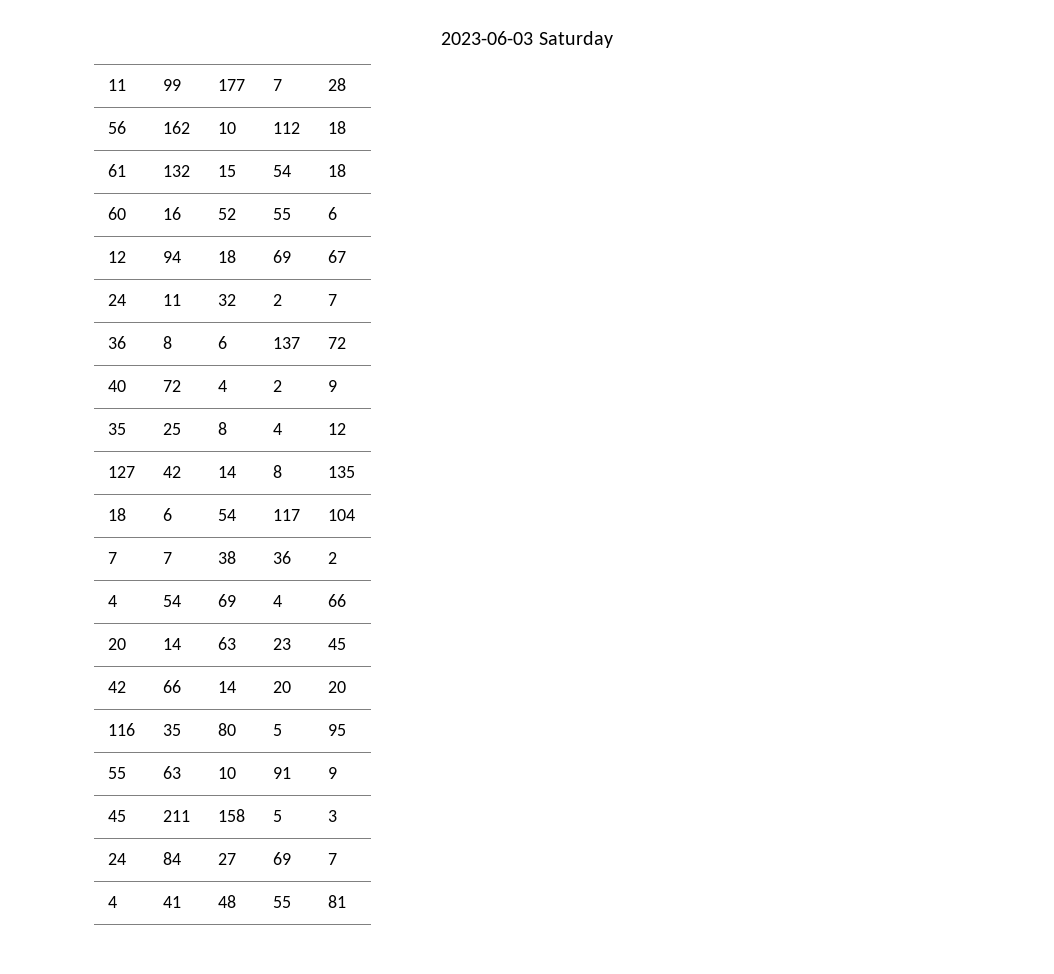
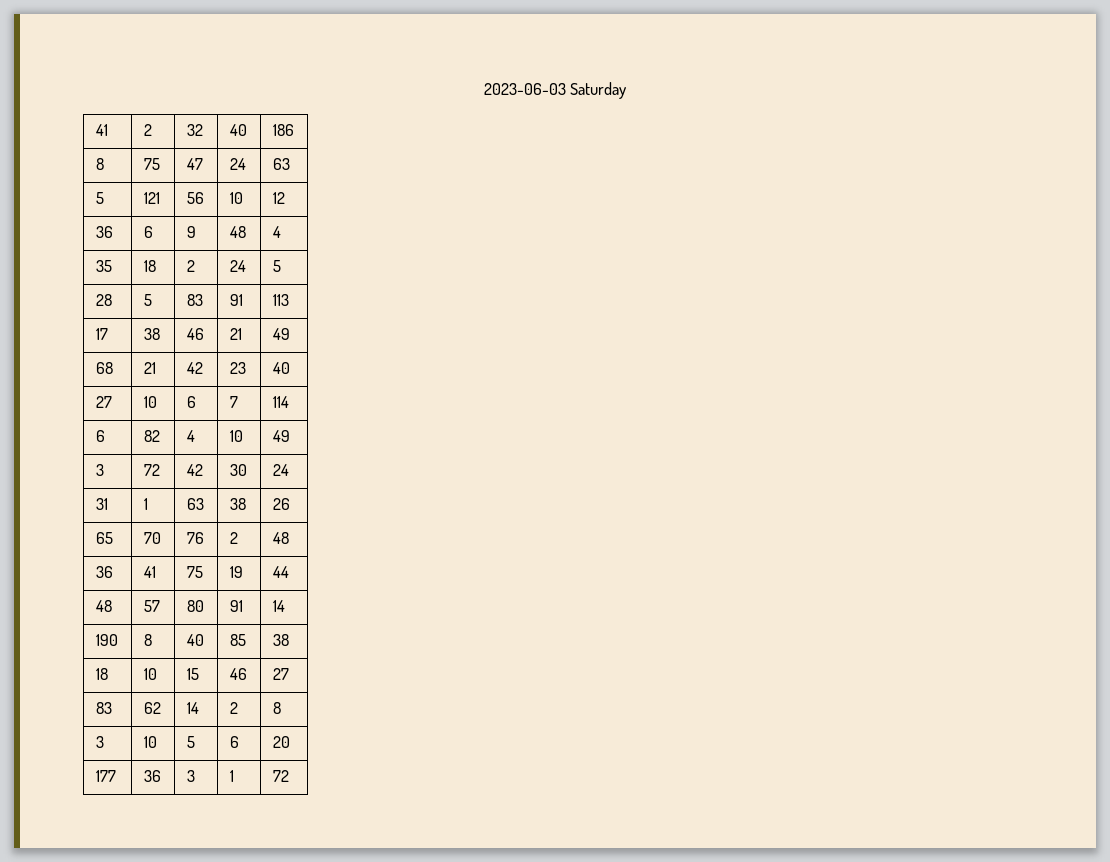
- 11 | 99 | 177 | 7 | 28
- 56 | 162 | 10 | 112 | 18
- 61 | 132 | 15 | 54 | 18
- 60 | 16 | 52 | 55 | 6
- 12 | 94 | 18 | 69 | 67
- 24 | 11 | 32 | 2 | 7
- 36 | 8 | 6 | 137 | 72
- 40 | 72 | 4 | 2 | 9
- 35 | 25 | 8 | 4 | 12
- 127 | 42 | 14 | 8 | 135
- 18 | 6 | 54 | 117 | 104
- 7 | 7 | 38 | 36 | 2
- 4 | 54 | 69 | 4 | 66
- 20 | 14 | 63 | 23 | 45
- 42 | 66 | 14 | 20 | 20
- 116 | 35 | 80 | 5 | 95
- 55 | 63 | 10 | 91 | 9
- 45 | 211 | 158 | 5 | 3
- 24 | 84 | 27 | 69 | 7
- 4 | 41 | 48 | 55 | 81
+ 41 | 2 | 32 | 40 | 186
+ 8 | 75 | 47 | 24 | 63
+ 5 | 121 | 56 | 10 | 12
+ 36 | 6 | 9 | 48 | 4
+ 35 | 18 | 2 | 24 | 5
+ 28 | 5 | 83 | 91 | 113
+ 17 | 38 | 46 | 21 | 49
+ 68 | 21 | 42 | 23 | 40
+ 27 | 10 | 6 | 7 | 114
+ 6 | 82 | 4 | 10 | 49
+ 3 | 72 | 42 | 30 | 24
+ 31 | 1 | 63 | 38 | 26
+ 65 | 70 | 76 | 2 | 48
+ 36 | 41 | 75 | 19 | 44
+ 48 | 57 | 80 | 91 | 14
+ 190 | 8 | 40 | 85 | 38
+ 18 | 10 | 15 | 46 | 27
+ 83 | 62 | 14 | 2 | 8
+ 3 | 10 | 5 | 6 | 20
+ 177 | 36 | 3 | 1 | 72

